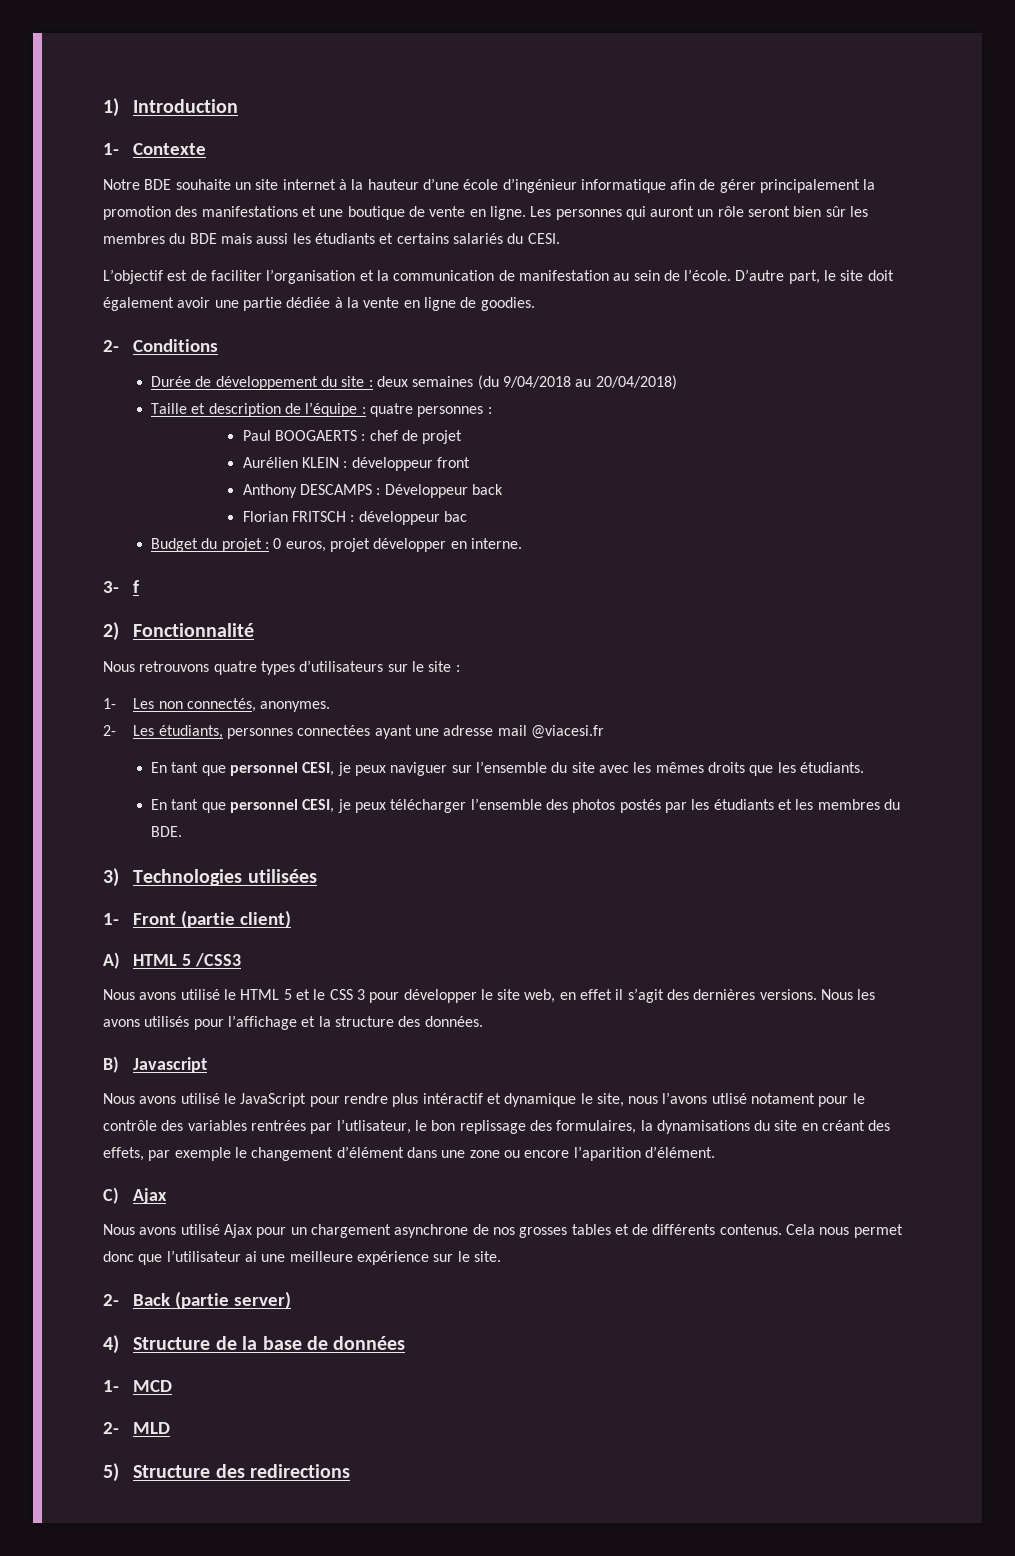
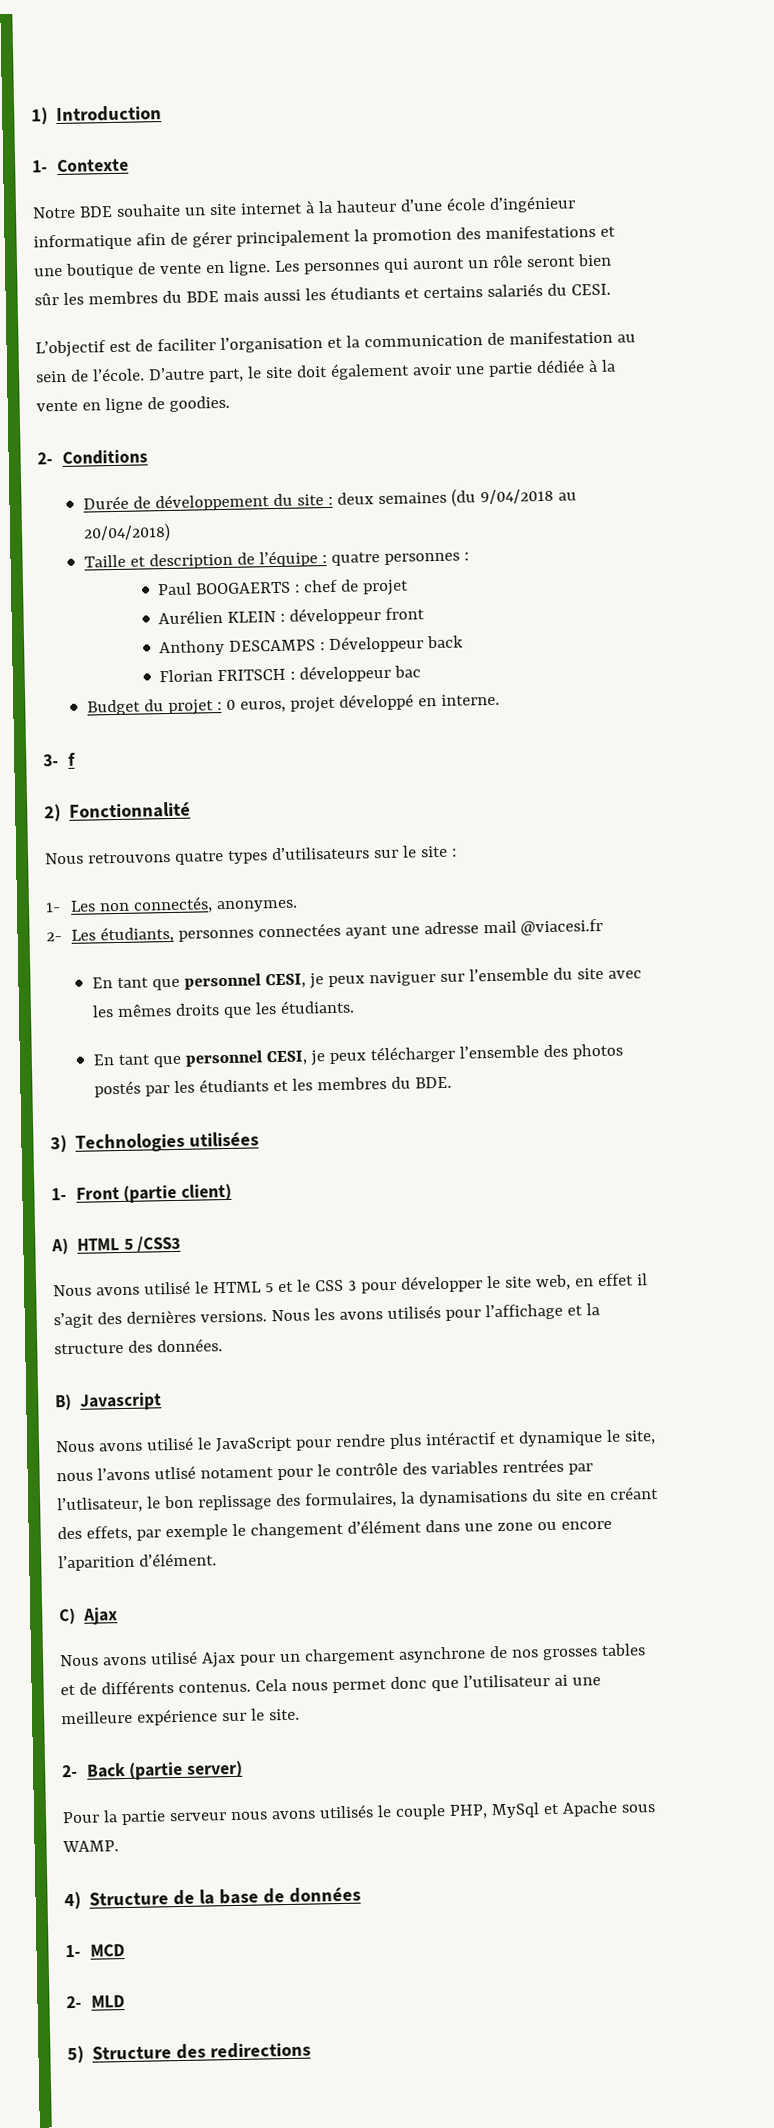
- Budget du projet : 0 euros, projet développer en interne.
+ Budget du projet : 0 euros, projet développé en interne.
+ Pour la partie serveur nous avons utilisés le couple PHP, MySql et Apache sous WAMP.

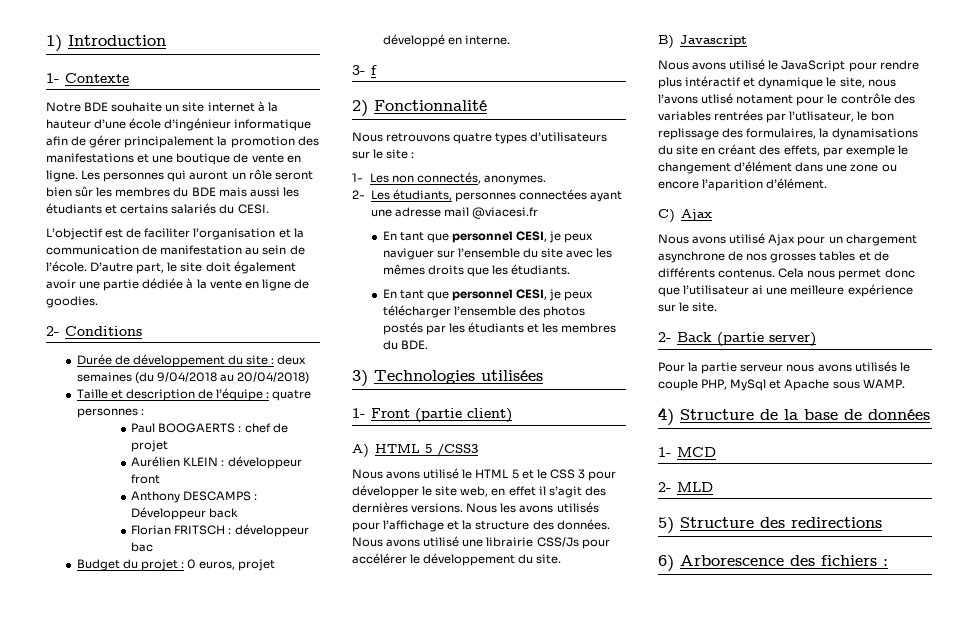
+ Nous avons utilisé une librairie CSS/Js pour accélérer le développement du site.
+ 6) Arborescence des fichiers :

